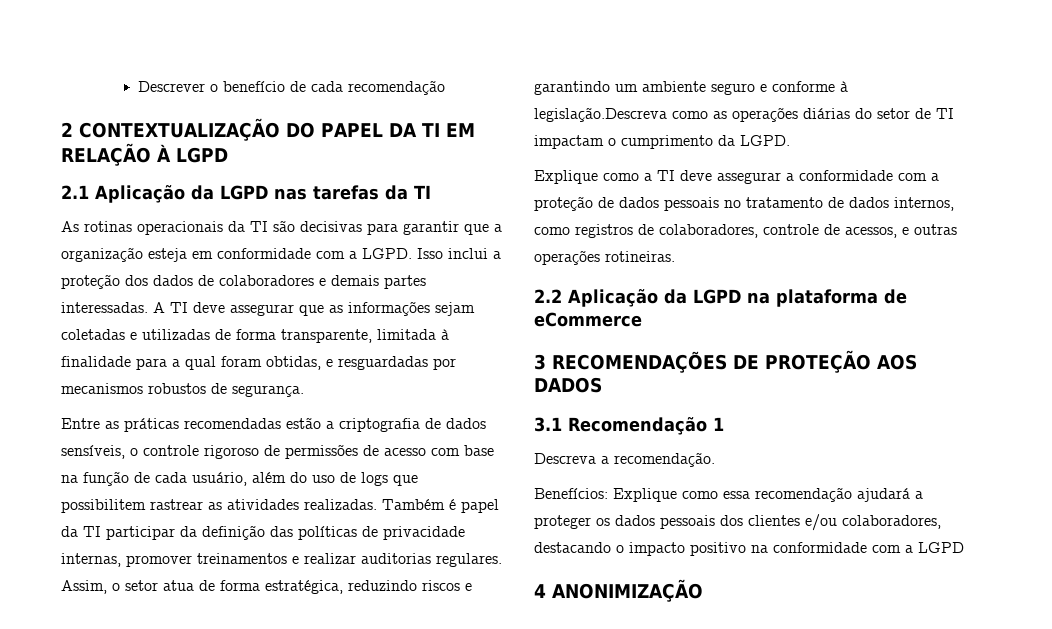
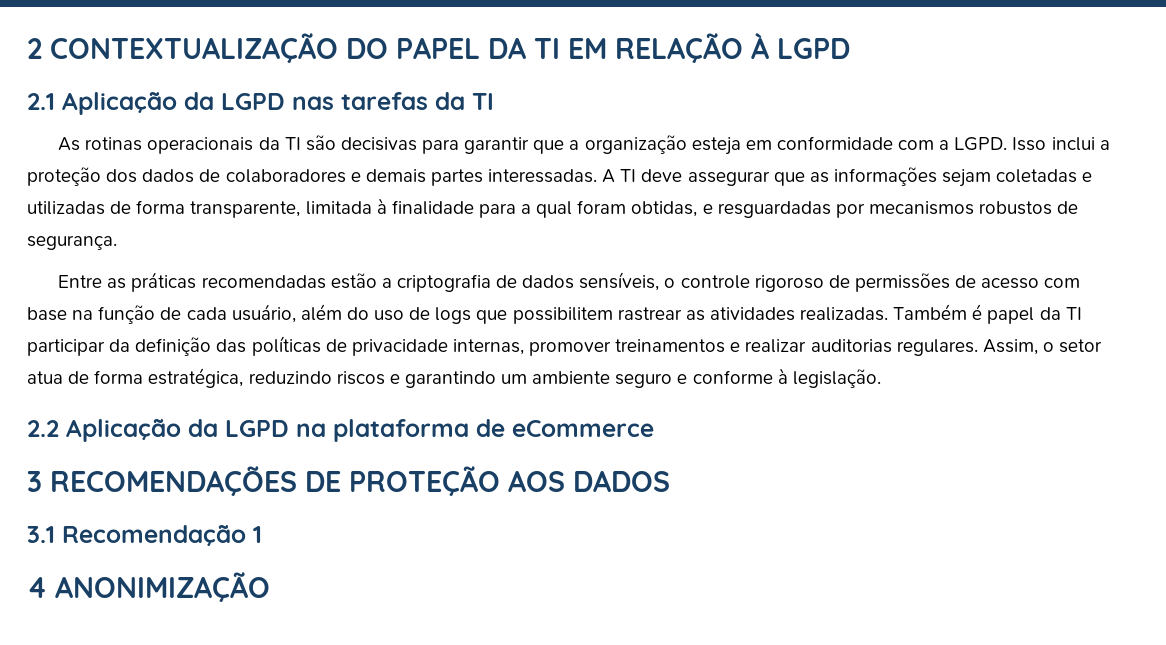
- Descrever o benefício de cada recomendação
- Assim, o setor atua de forma estratégica, reduzindo riscos e garantindo um ambiente seguro e conforme à legislação.Descreva como as operações diárias do setor de TI impactam o cumprimento da LGPD.
- Explique como a TI deve assegurar a conformidade com a proteção de dados pessoais no tratamento de dados internos, como registros de colaboradores, controle de acessos, e outras operações rotineiras.
+ Assim, o setor atua de forma estratégica, reduzindo riscos e garantindo um ambiente seguro e conforme à legislação.
- Descreva a recomendação.
- Benefícios: Explique como essa recomendação ajudará a proteger os dados pessoais dos clientes e/ou colaboradores, destacando o impacto positivo na conformidade com a LGPD

